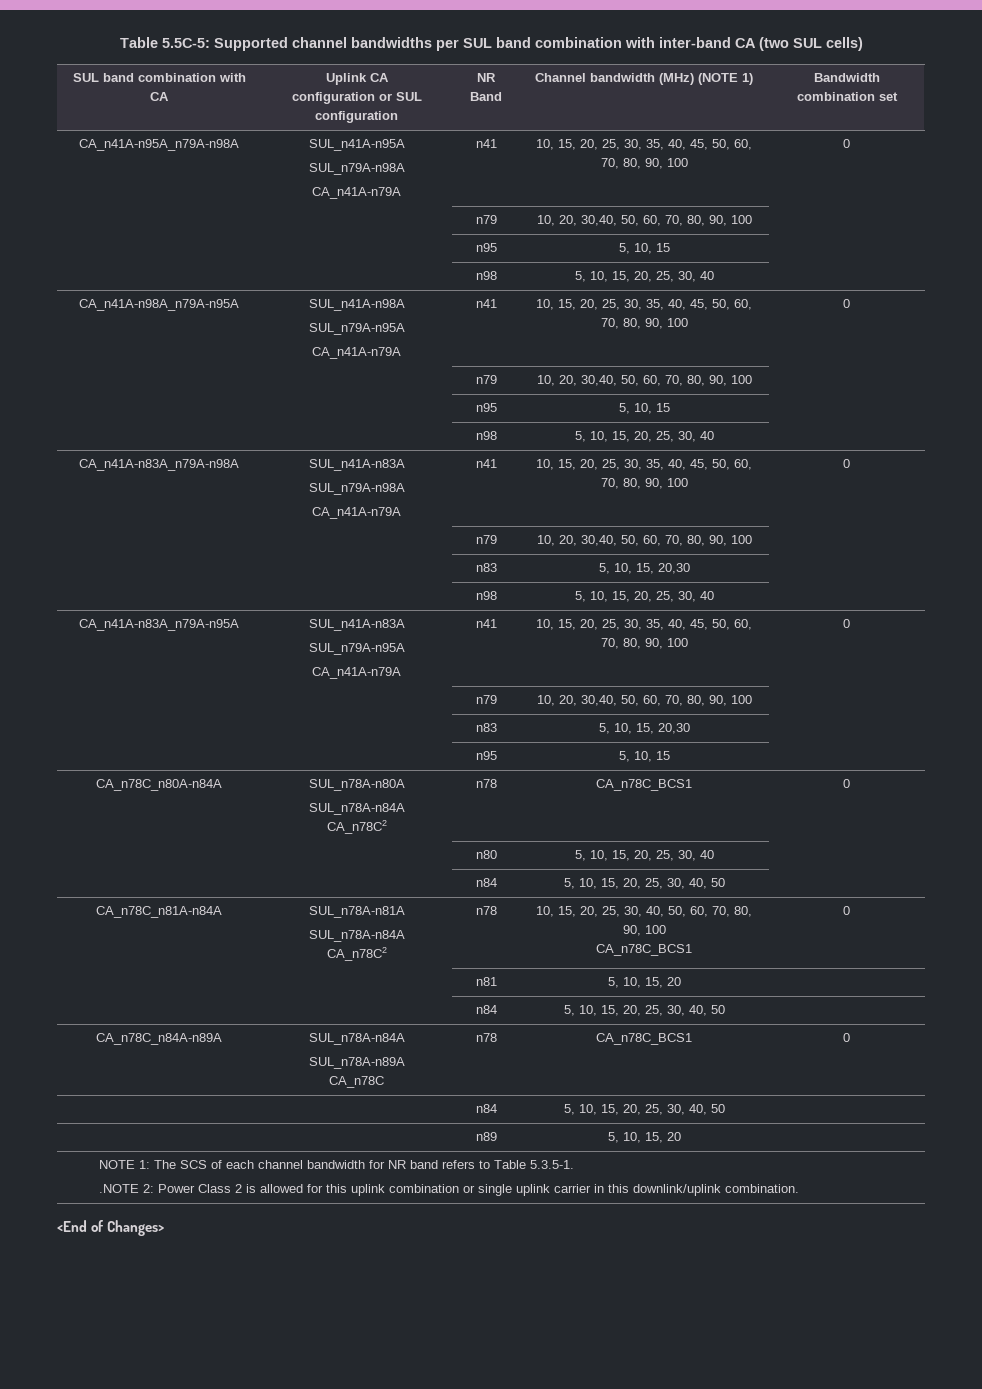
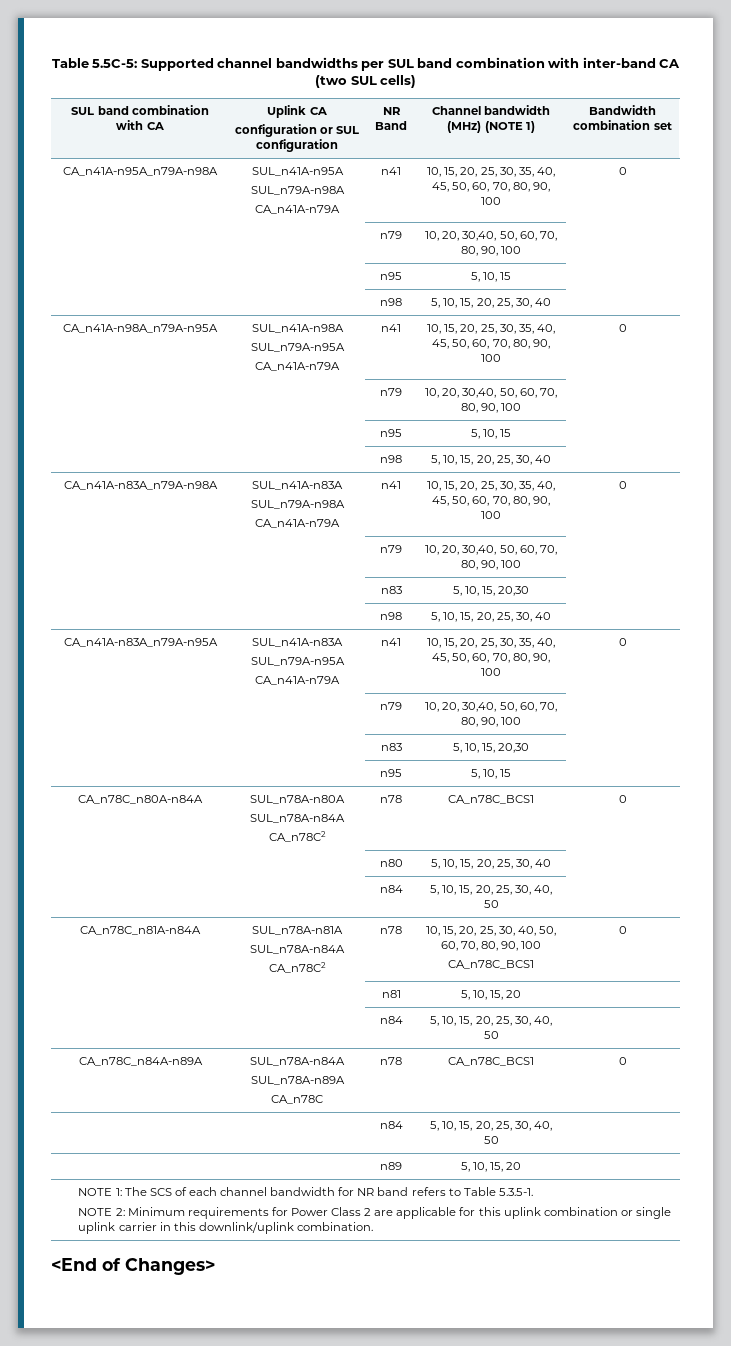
  NOTE 1: The SCS of each channel bandwidth for NR band refers to Table 5.3.5-1.
- .NOTE 2: Power Class 2 is allowed for this uplink combination or single uplink carrier in this downlink/uplink combination.
+ NOTE 2: Minimum requirements for Power Class 2 are applicable for this uplink combination or single uplink carrier in this downlink/uplink combination.

